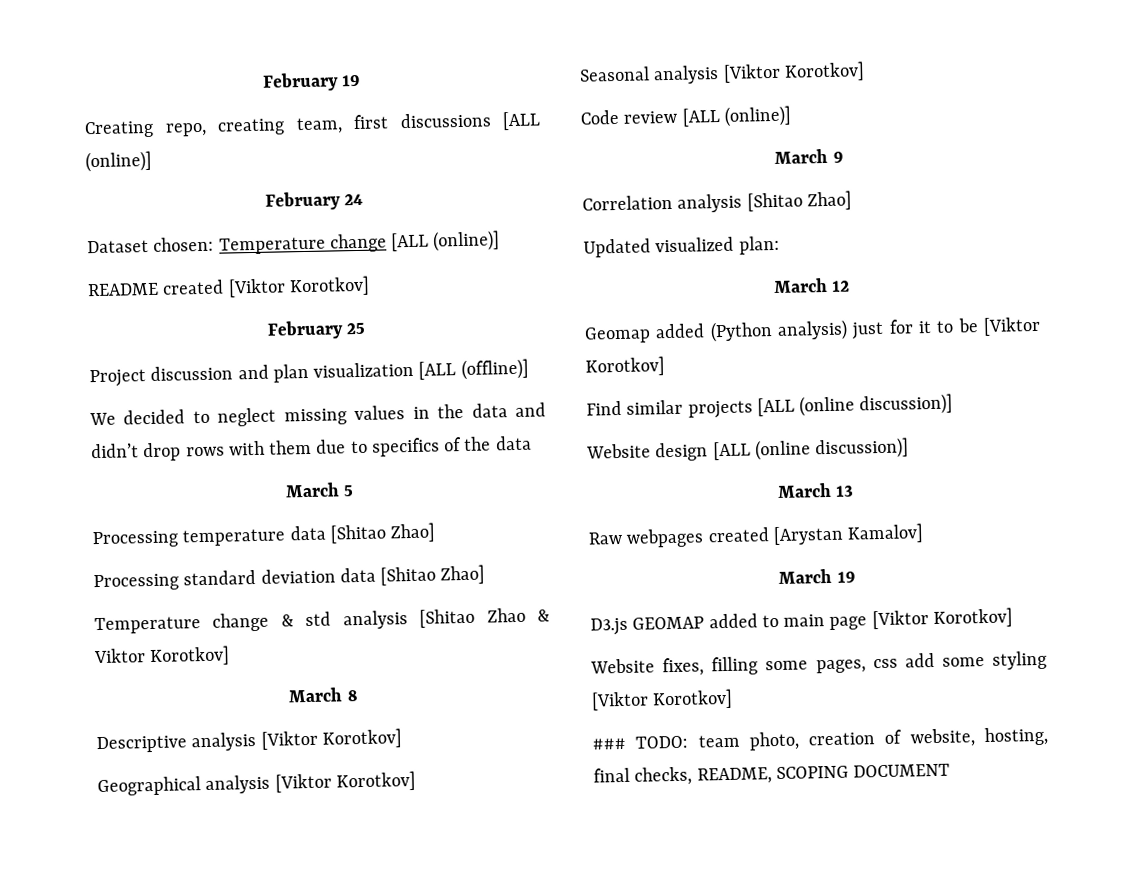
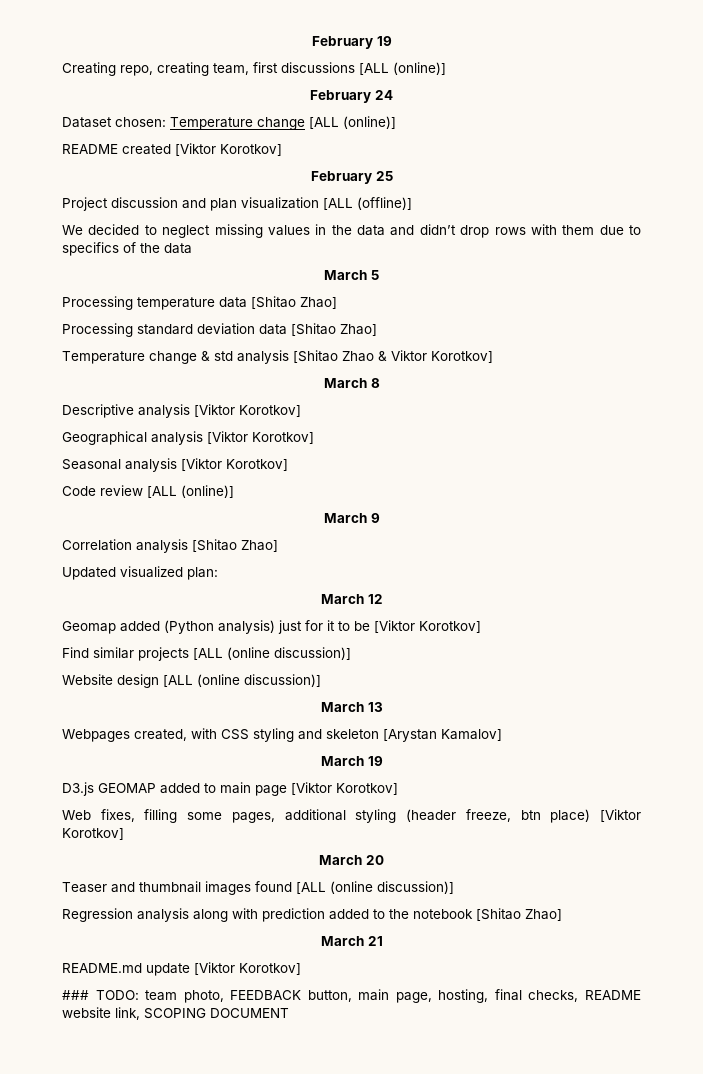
- Raw webpages created [Arystan Kamalov]
+ Webpages created, with CSS styling and skeleton [Arystan Kamalov]
- Website fixes, filling some pages, css add some styling [Viktor Korotkov]
+ Web fixes, filling some pages, additional styling (header freeze, btn place) [Viktor Korotkov]
+ March 20
+ Teaser and thumbnail images found [ALL (online discussion)]
+ Regression analysis along with prediction added to the notebook [Shitao Zhao]
+ March 21
+ README.md update [Viktor Korotkov]
- ### TODO: team photo, creation of website, hosting, final checks, README, SCOPING DOCUMENT
+ ### TODO: team photo, FEEDBACK button, main page, hosting, final checks, README website link, SCOPING DOCUMENT

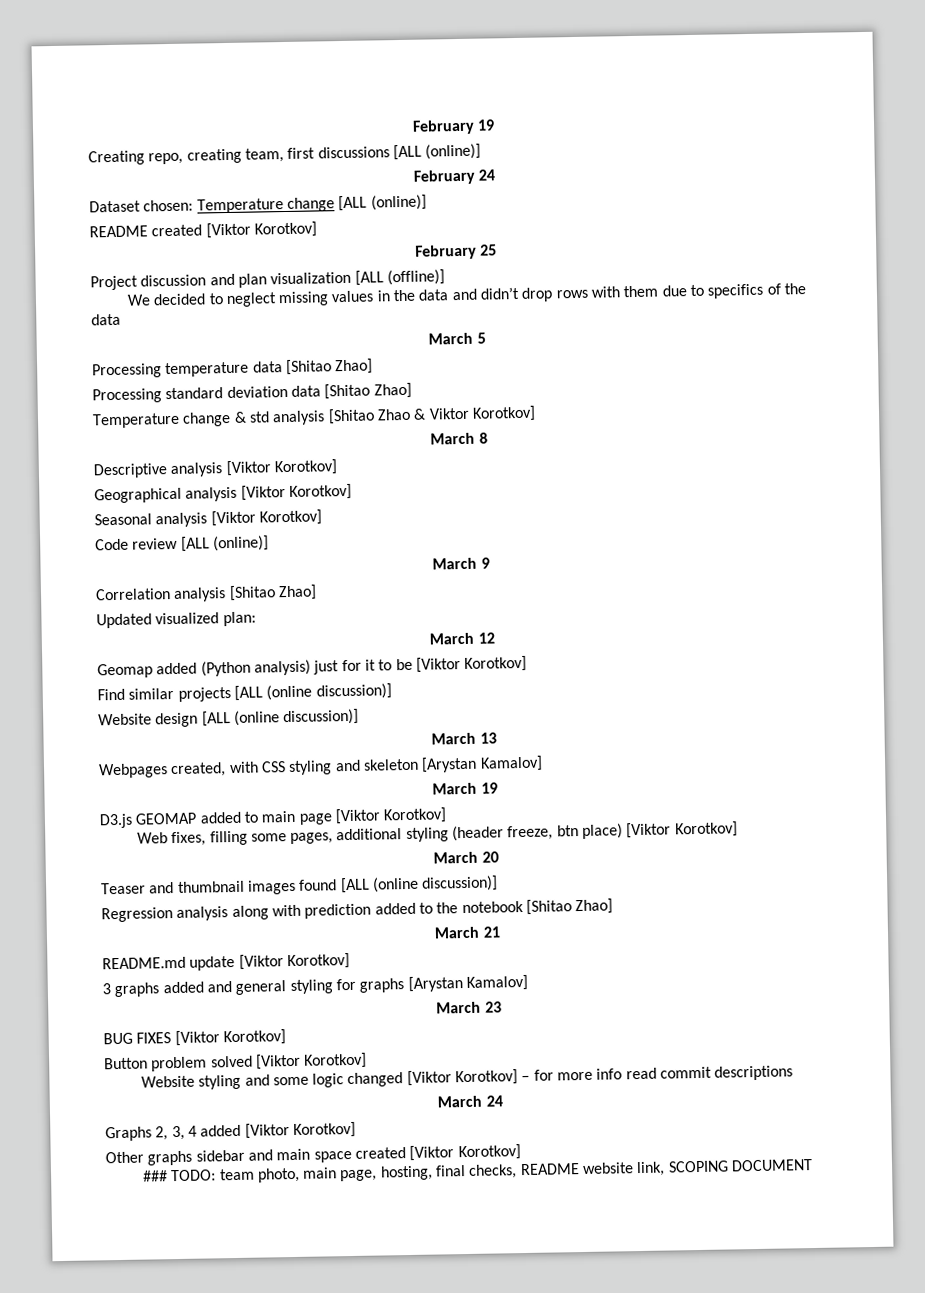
+ 3 graphs added and general styling for graphs [Arystan Kamalov]
+ March 23
+ BUG FIXES [Viktor Korotkov]
+ Button problem solved [Viktor Korotkov]
+ Website styling and some logic changed [Viktor Korotkov] – for more info read commit descriptions
+ March 24
+ Graphs 2, 3, 4 added [Viktor Korotkov]
+ Other graphs sidebar and main space created [Viktor Korotkov]
- ### TODO: team photo, FEEDBACK button, main page, hosting, final checks, README website link, SCOPING DOCUMENT
+ ### TODO: team photo, main page, hosting, final checks, README website link, SCOPING DOCUMENT

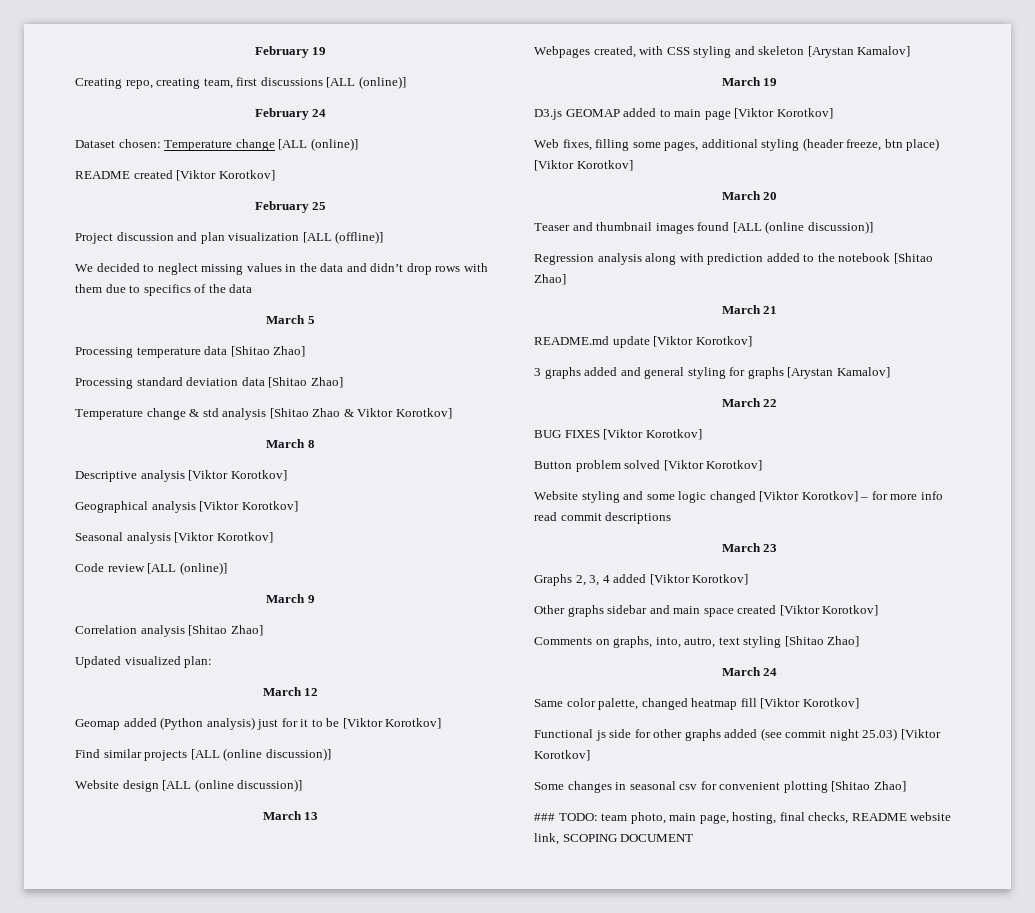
- March 23
+ March 22
- March 24
+ March 23
+ Comments on graphs, into, autro, text styling [Shitao Zhao]
+ March 24
+ Same color palette, changed heatmap fill [Viktor Korotkov]
+ Functional js side for other graphs added (see commit night 25.03) [Viktor Korotkov]
+ Some changes in seasonal csv for convenient plotting [Shitao Zhao]

